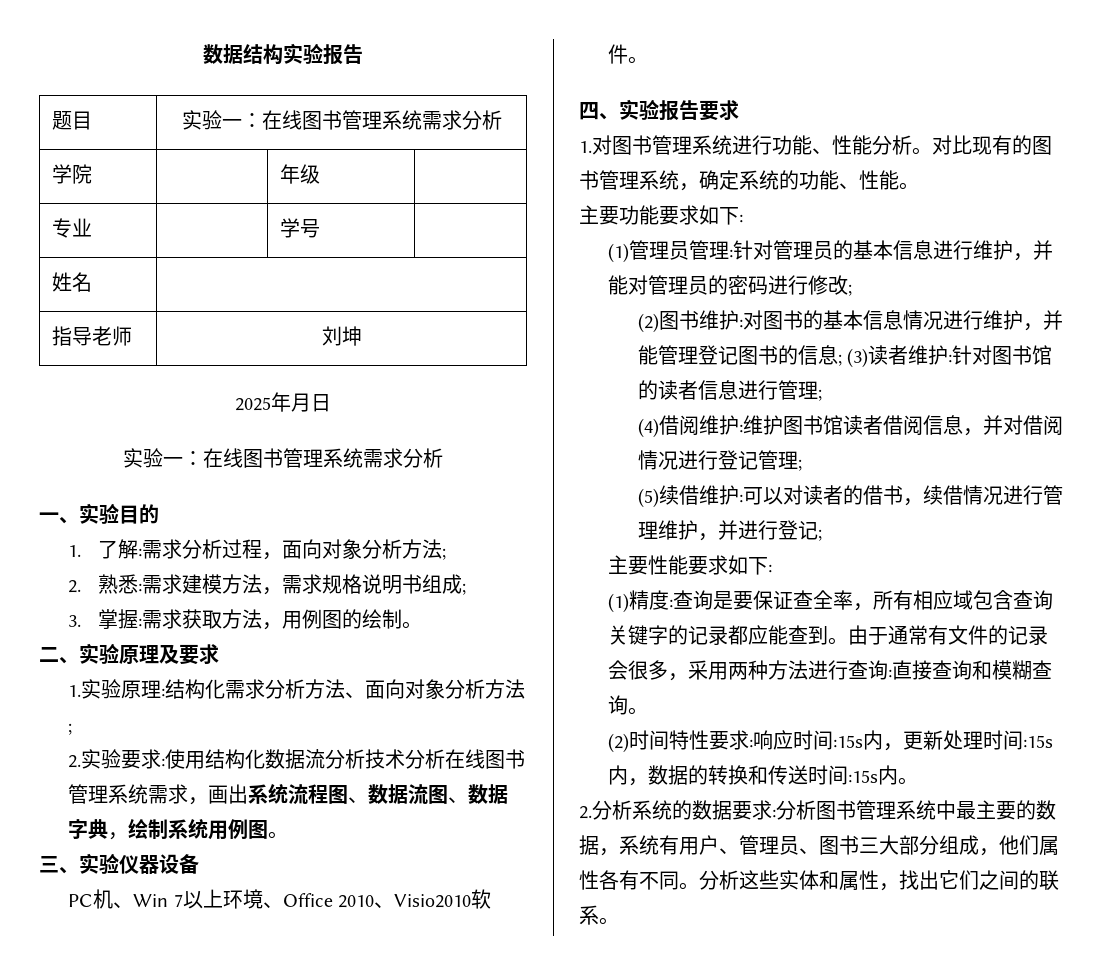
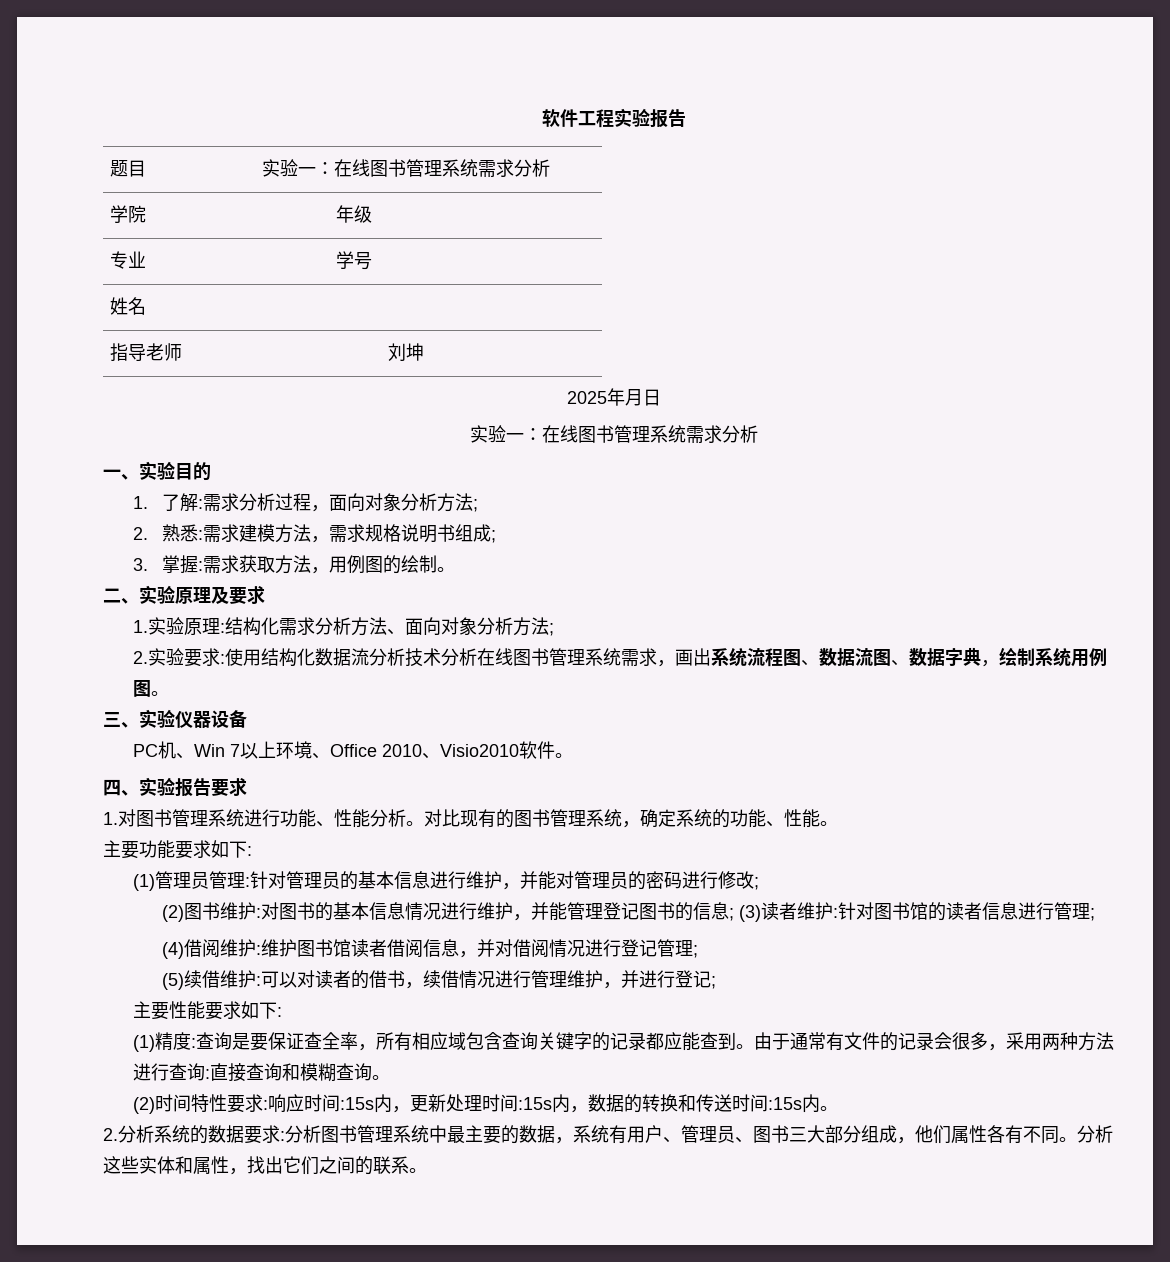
- 数据结构实验报告
+ 软件工程实验报告

